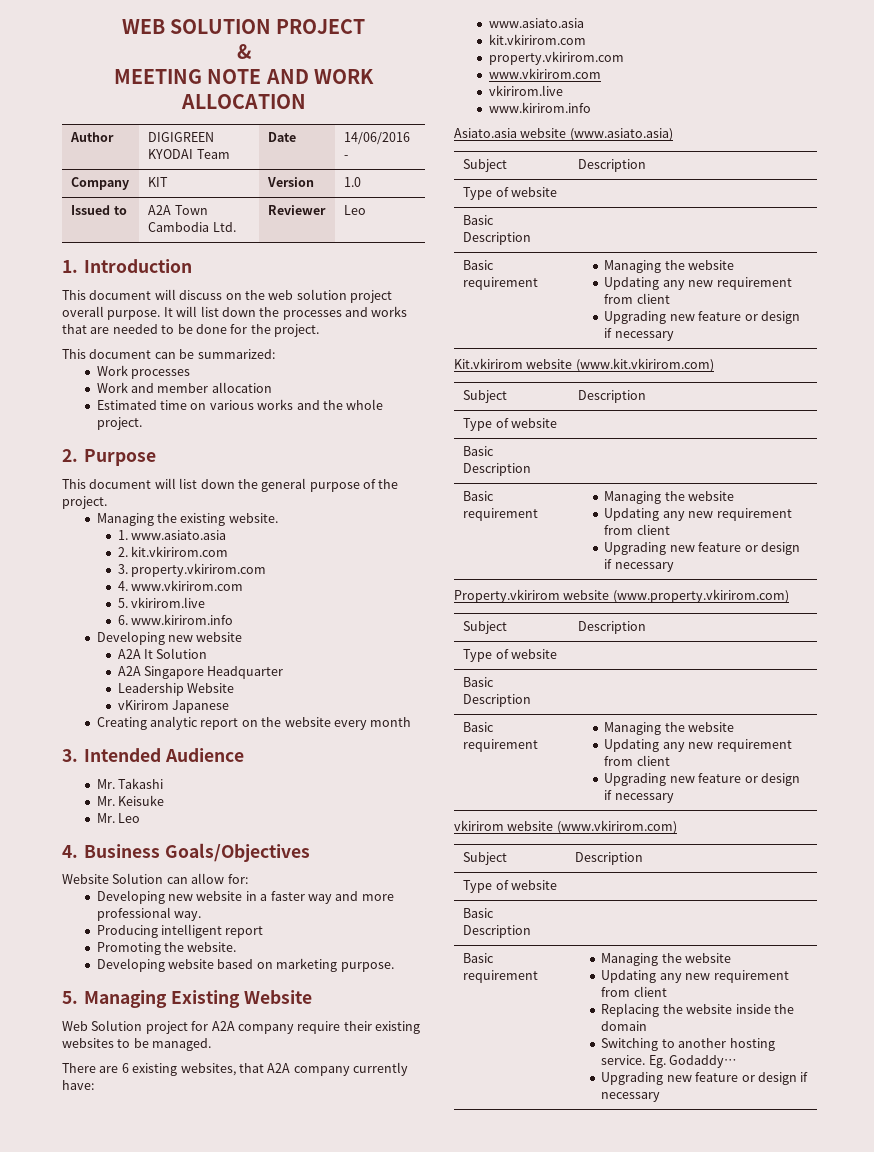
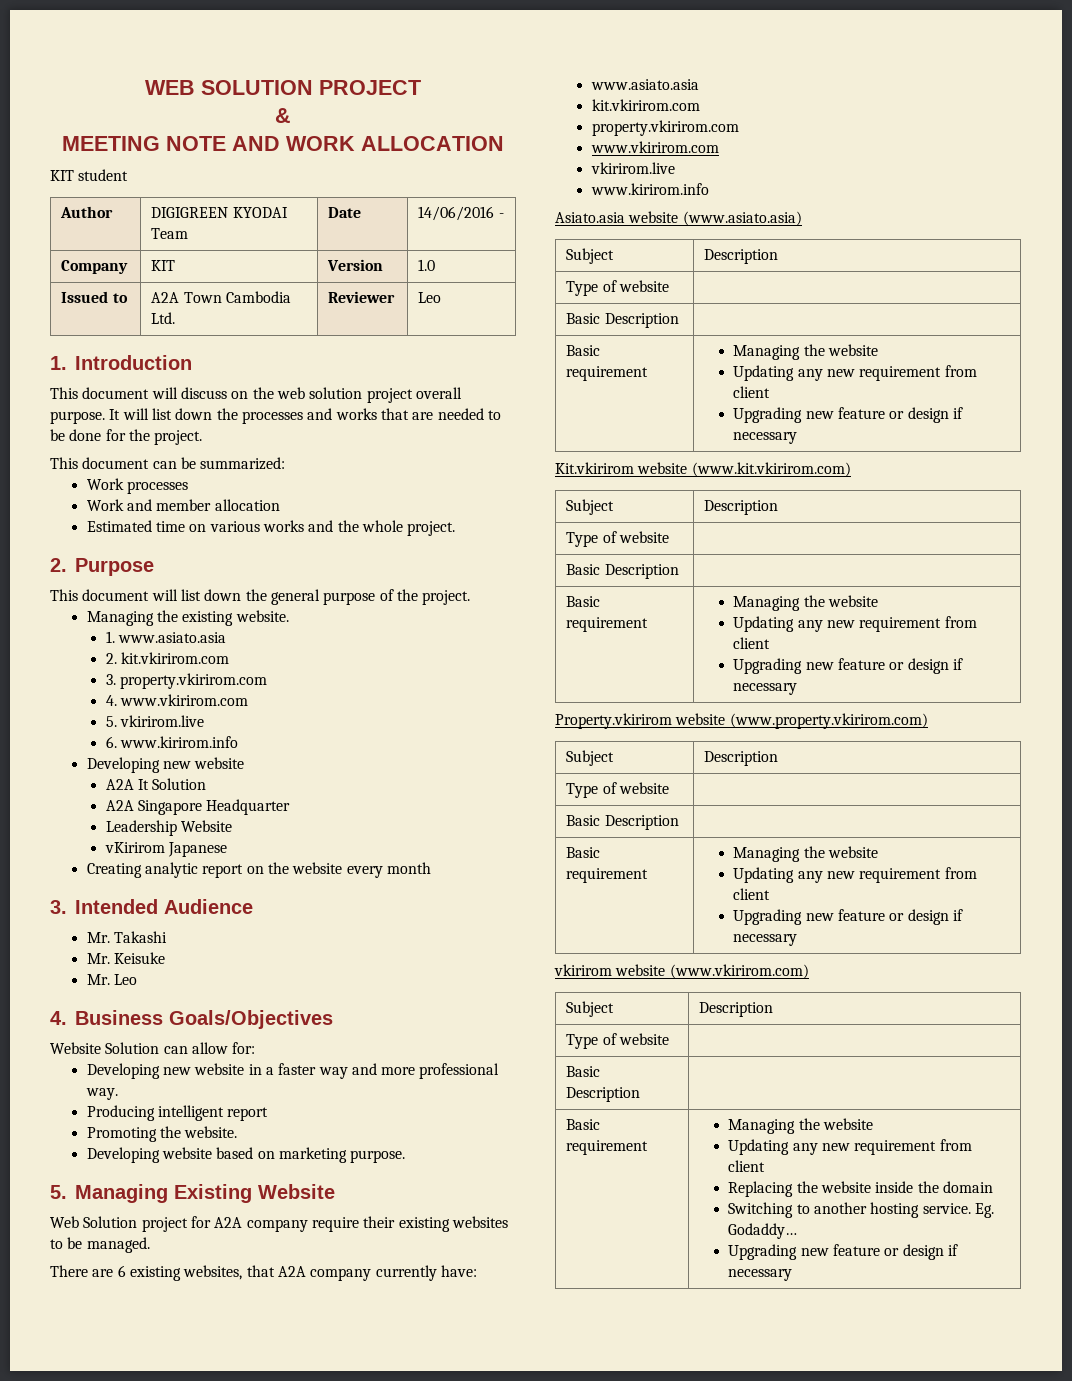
+ KIT student

